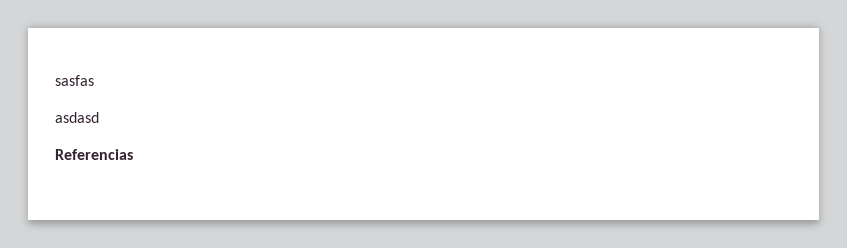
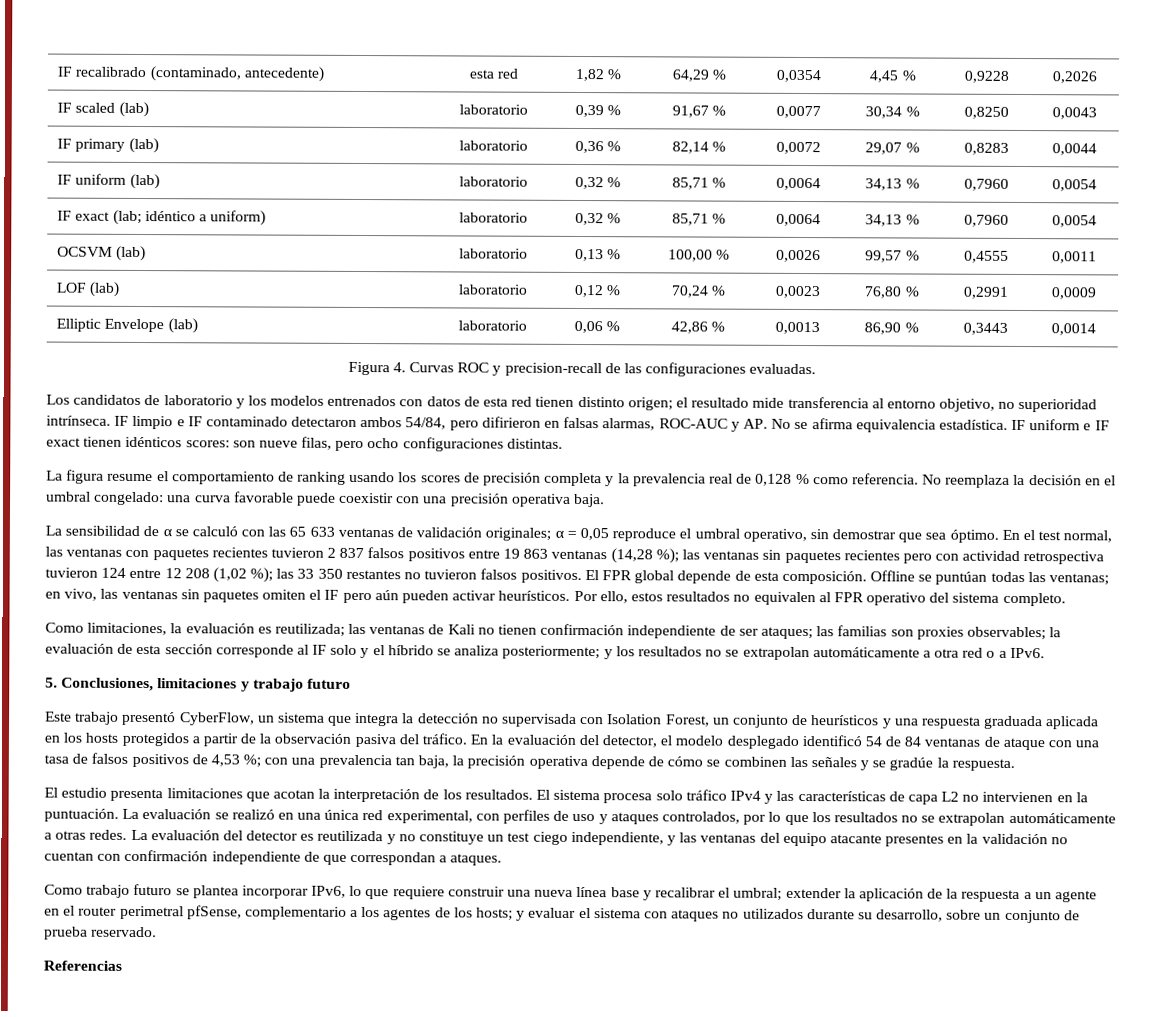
- sasfas
- asdasd
+ IF recalibrado (contaminado, antecedente) | esta red | 1,82 % | 64,29 % | 0,0354 | 4,45 % | 0,9228 | 0,2026
+ IF scaled (lab) | laboratorio | 0,39 % | 91,67 % | 0,0077 | 30,34 % | 0,8250 | 0,0043
+ IF primary (lab) | laboratorio | 0,36 % | 82,14 % | 0,0072 | 29,07 % | 0,8283 | 0,0044
+ IF uniform (lab) | laboratorio | 0,32 % | 85,71 % | 0,0064 | 34,13 % | 0,7960 | 0,0054
+ IF exact (lab; idéntico a uniform) | laboratorio | 0,32 % | 85,71 % | 0,0064 | 34,13 % | 0,7960 | 0,0054
+ OCSVM (lab) | laboratorio | 0,13 % | 100,00 % | 0,0026 | 99,57 % | 0,4555 | 0,0011
+ LOF (lab) | laboratorio | 0,12 % | 70,24 % | 0,0023 | 76,80 % | 0,2991 | 0,0009
+ Elliptic Envelope (lab) | laboratorio | 0,06 % | 42,86 % | 0,0013 | 86,90 % | 0,3443 | 0,0014
+ Figura 4. Curvas ROC y precision-recall de las configuraciones evaluadas.
+ Los candidatos de laboratorio y los modelos entrenados con datos de esta red tienen distinto origen; el resultado mide transferencia al entorno objetivo, no superioridad intrínseca. IF limpio e IF contaminado detectaron ambos 54/84, pero difirieron en falsas alarmas, ROC-AUC y AP. No se afirma equivalencia estadística. IF uniform e IF exact tienen idénticos scores: son nueve filas, pero ocho configuraciones distintas.
+ La figura resume el comportamiento de ranking usando los scores de precisión completa y la prevalencia real de 0,128 % como referencia. No reemplaza la decisión en el umbral congelado: una curva favorable puede coexistir con una precisión operativa baja.
+ La sensibilidad de α se calculó con las 65 633 ventanas de validación originales; α = 0,05 reproduce el umbral operativo, sin demostrar que sea óptimo. En el test normal, las ventanas con paquetes recientes tuvieron 2 837 falsos positivos entre 19 863 ventanas (14,28 %); las ventanas sin paquetes recientes pero con actividad retrospectiva tuvieron 124 entre 12 208 (1,02 %); las 33 350 restantes no tuvieron falsos positivos. El FPR global depende de esta composición. Offline se puntúan todas las ventanas; en vivo, las ventanas sin paquetes omiten el IF pero aún pueden activar heurísticos. Por ello, estos resultados no equivalen al FPR operativo del sistema completo.
+ Como limitaciones, la evaluación es reutilizada; las ventanas de Kali no tienen confirmación independiente de ser ataques; las familias son proxies observables; la evaluación de esta sección corresponde al IF solo y el híbrido se analiza posteriormente; y los resultados no se extrapolan automáticamente a otra red o a IPv6.
+ 5. Conclusiones, limitaciones y trabajo futuro
+ Este trabajo presentó CyberFlow, un sistema que integra la detección no supervisada con Isolation Forest, un conjunto de heurísticos y una respuesta graduada aplicada en los hosts protegidos a partir de la observación pasiva del tráfico. En la evaluación del detector, el modelo desplegado identificó 54 de 84 ventanas de ataque con una tasa de falsos positivos de 4,53 %; con una prevalencia tan baja, la precisión operativa depende de cómo se combinen las señales y se gradúe la respuesta.
+ El estudio presenta limitaciones que acotan la interpretación de los resultados. El sistema procesa solo tráfico IPv4 y las características de capa L2 no intervienen en la puntuación. La evaluación se realizó en una única red experimental, con perfiles de uso y ataques controlados, por lo que los resultados no se extrapolan automáticamente a otras redes. La evaluación del detector es reutilizada y no constituye un test ciego independiente, y las ventanas del equipo atacante presentes en la validación no cuentan con confirmación independiente de que correspondan a ataques.
+ Como trabajo futuro se plantea incorporar IPv6, lo que requiere construir una nueva línea base y recalibrar el umbral; extender la aplicación de la respuesta a un agente en el router perimetral pfSense, complementario a los agentes de los hosts; y evaluar el sistema con ataques no utilizados durante su desarrollo, sobre un conjunto de prueba reservado.

